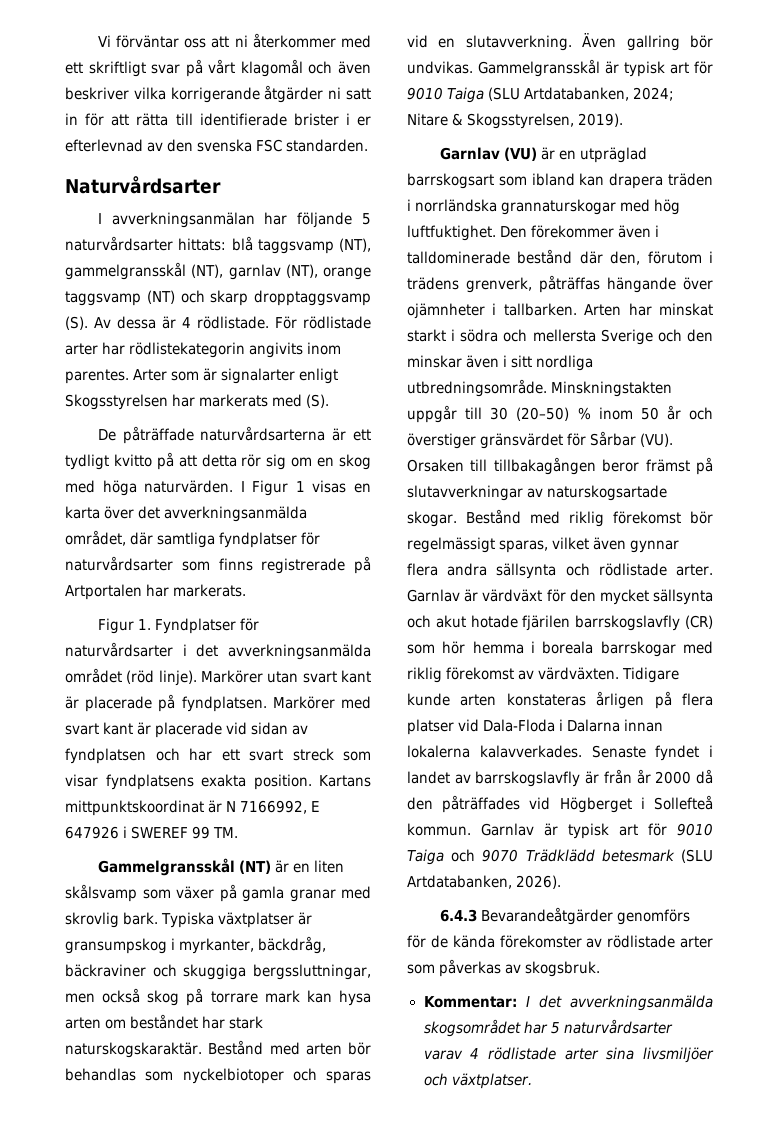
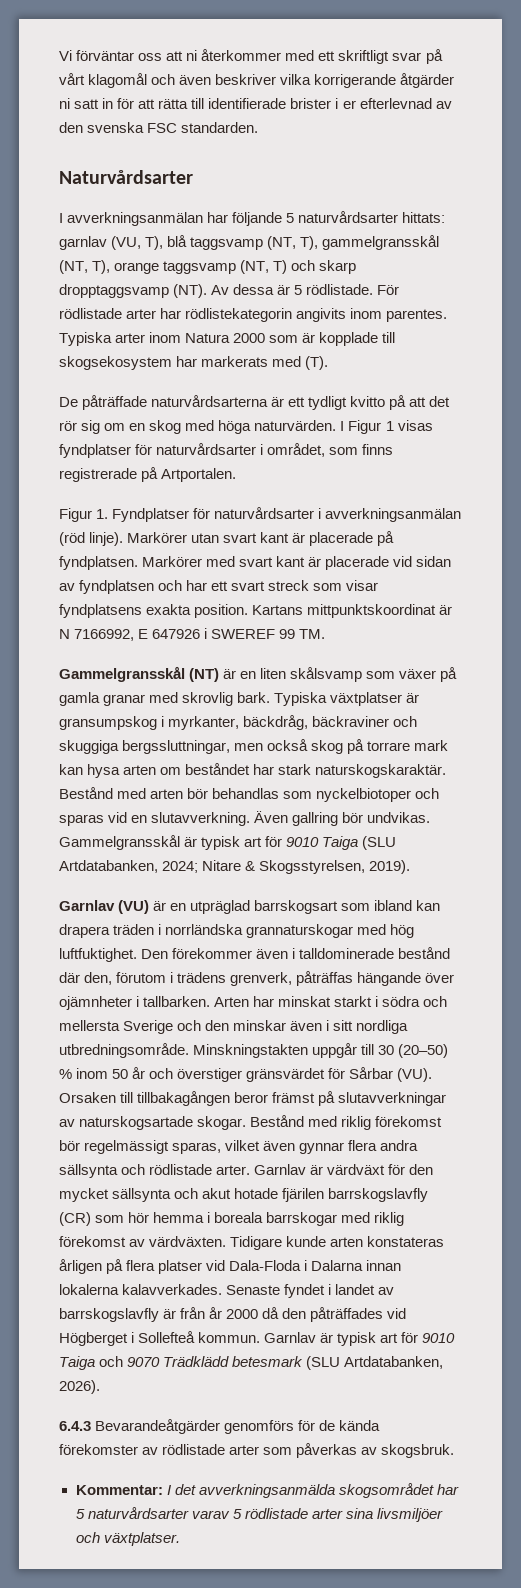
- I avverkningsanmälan har följande 5 naturvårdsarter hittats: blå taggsvamp (NT), gammelgransskål (NT), garnlav (NT), orange taggsvamp (NT) och skarp dropptaggsvamp (S). Av dessa är 4 rödlistade.
+ I avverkningsanmälan har följande 5 naturvårdsarter hittats: garnlav (VU, T), blå taggsvamp (NT, T), gammelgransskål (NT, T), orange taggsvamp (NT, T) och skarp dropptaggsvamp (NT). Av dessa är 5 rödlistade.
- Arter som är signalarter enligt Skogsstyrelsen har markerats med (S).
+ Typiska arter inom Natura 2000 som är kopplade till skogsekosystem har markerats med (T).
- De påträffade naturvårdsarterna är ett tydligt kvitto på att detta rör sig om en skog med höga naturvärden.
+ De påträffade naturvårdsarterna är ett tydligt kvitto på att det rör sig om en skog med höga naturvärden.
- I Figur 1 visas en karta över det avverkningsanmälda området, där samtliga fyndplatser för naturvårdsarter som finns registrerade på Artportalen har markerats.
+ I Figur 1 visas fyndplatser för naturvårdsarter i området, som finns registrerade på Artportalen.
- Figur 1. Fyndplatser för naturvårdsarter i det avverkningsanmälda området (röd linje).
+ Figur 1. Fyndplatser för naturvårdsarter i avverkningsanmälan (röd linje).
- Kommentar: I det avverkningsanmälda skogsområdet har 5 naturvårdsarter varav 4 rödlistade arter sina livsmiljöer och växtplatser.
+ Kommentar: I det avverkningsanmälda skogsområdet har 5 naturvårdsarter varav 5 rödlistade arter sina livsmiljöer och växtplatser.

